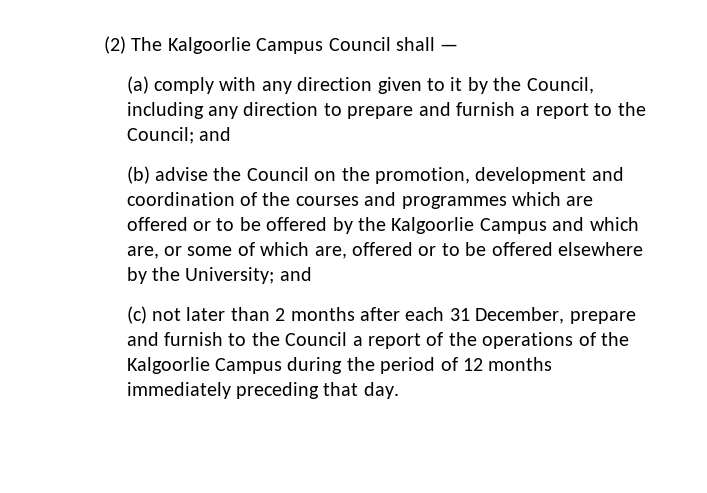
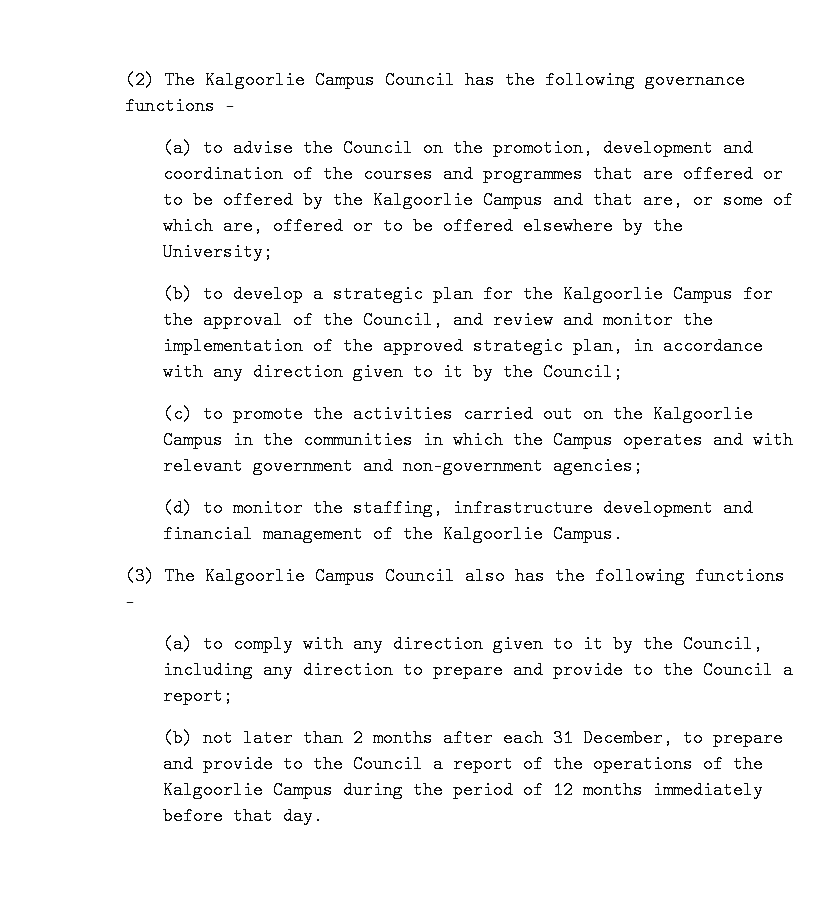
- (2) The Kalgoorlie Campus Council shall —
- (a) comply with any direction given to it by the Council, including any direction to prepare and furnish a report to the Council; and
- (b) advise the Council on the promotion, development and coordination of the courses and programmes which are offered or to be offered by the Kalgoorlie Campus and which are, or some of which are, offered or to be offered elsewhere by the University; and
- (c) not later than 2 months after each 31 December, prepare and furnish to the Council a report of the operations of the Kalgoorlie Campus during the period of 12 months immediately preceding that day.
+ (2) The Kalgoorlie Campus Council has the following governance functions —
+ (a) to advise the Council on the promotion, development and coordination of the courses and programmes that are offered or to be offered by the Kalgoorlie Campus and that are, or some of which are, offered or to be offered elsewhere by the University;
+ (b) to develop a strategic plan for the Kalgoorlie Campus for the approval of the Council, and review and monitor the implementation of the approved strategic plan, in accordance with any direction given to it by the Council;
+ (c) to promote the activities carried out on the Kalgoorlie Campus in the communities in which the Campus operates and with relevant government and non-government agencies;
+ (d) to monitor the staffing, infrastructure development and financial management of the Kalgoorlie Campus.
+ (3) The Kalgoorlie Campus Council also has the following functions —
+ (a) to comply with any direction given to it by the Council, including any direction to prepare and provide to the Council a report;
+ (b) not later than 2 months after each 31 December, to prepare and provide to the Council a report of the operations of the Kalgoorlie Campus during the period of 12 months immediately before that day.

